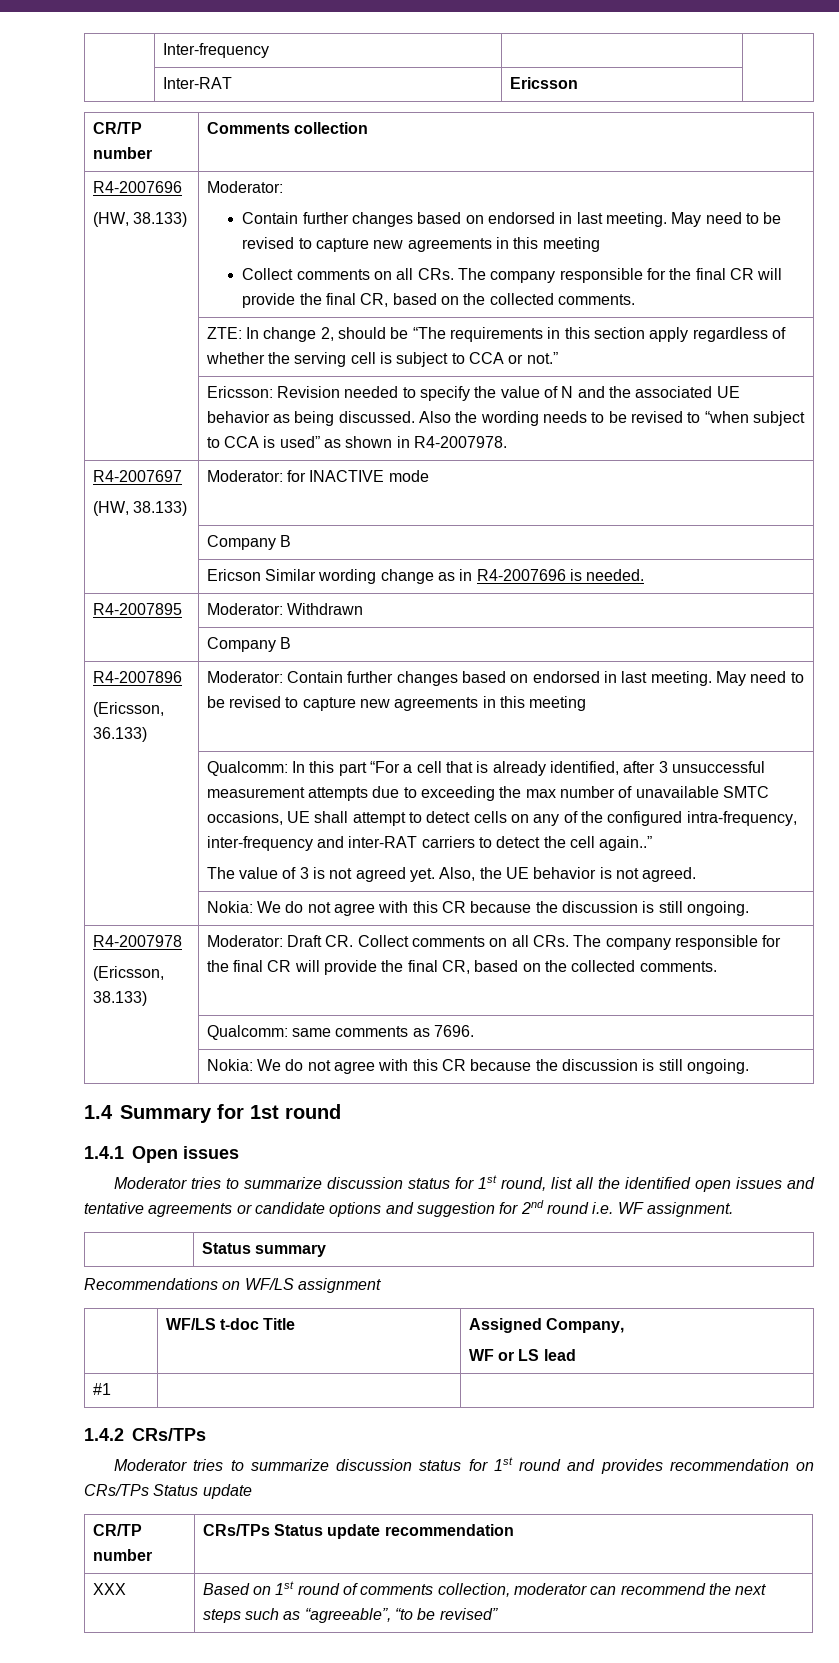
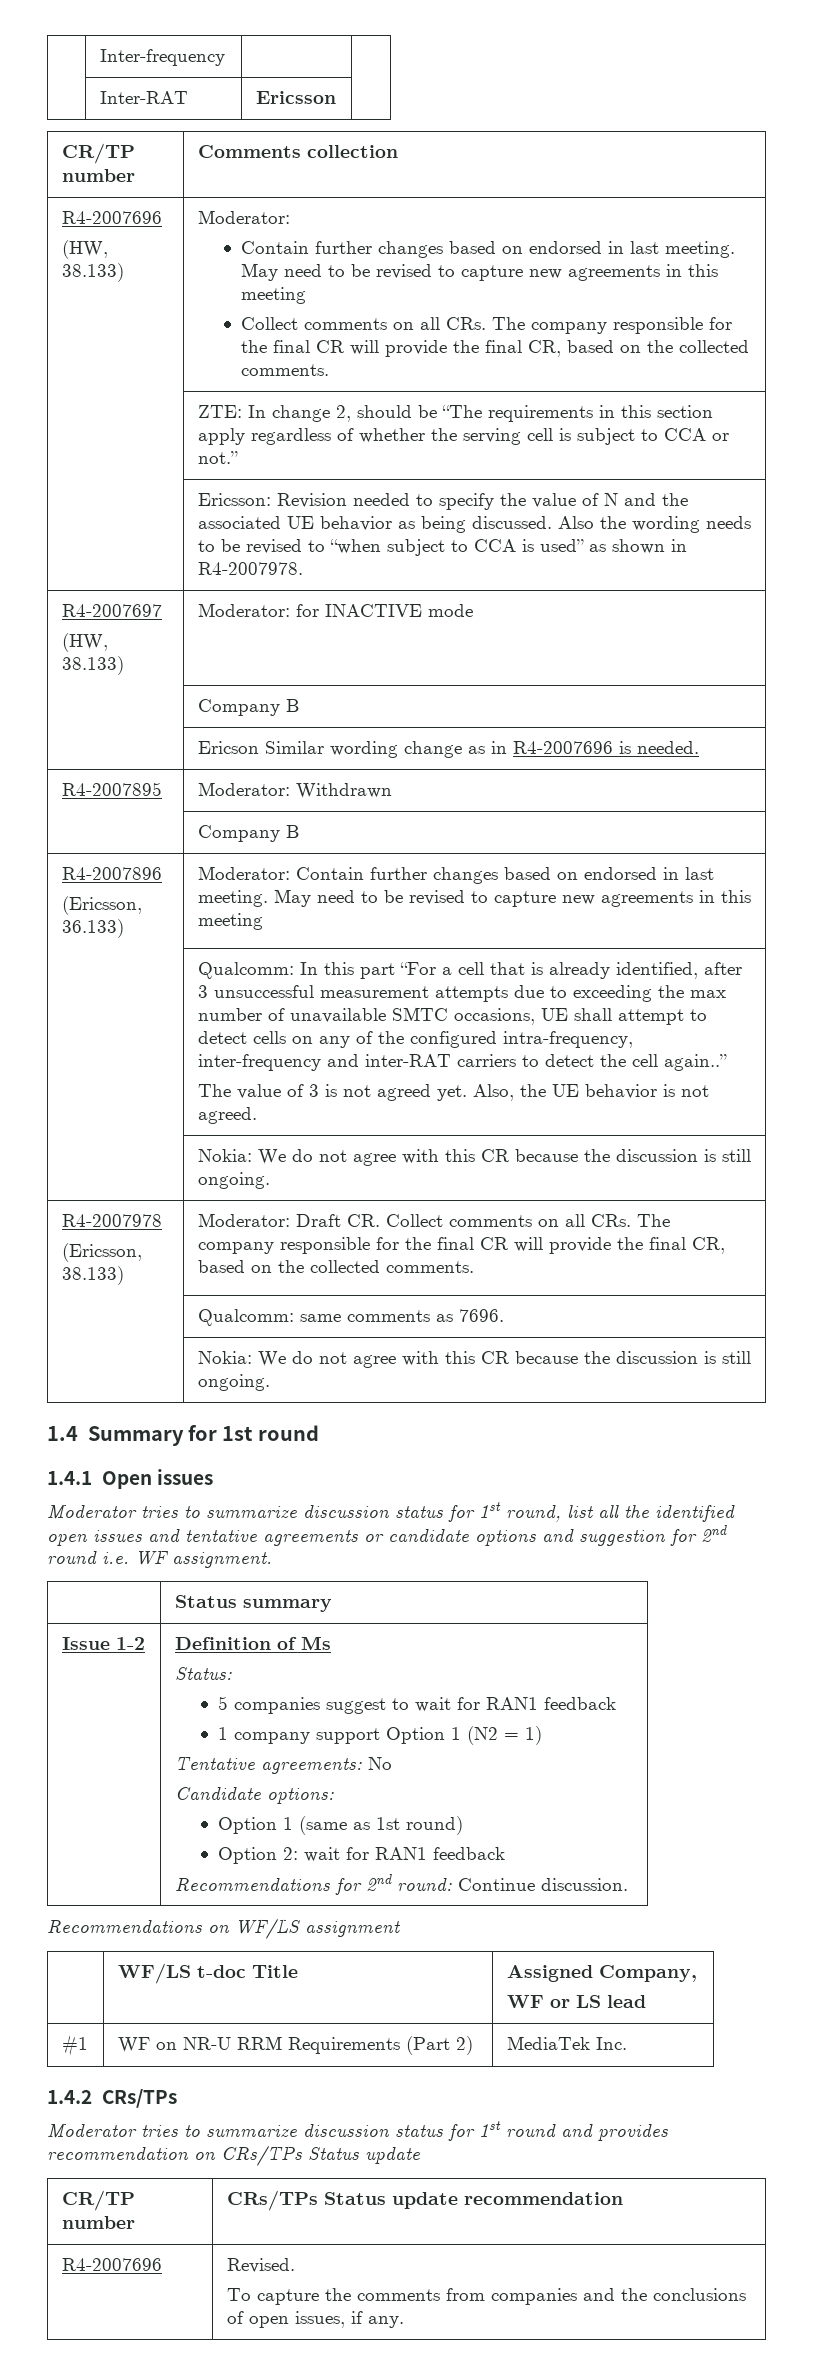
+ Issue 1-2 | Definition of Ms
+ Status:
+ 5 companies suggest to wait for RAN1 feedback
+ 1 company support Option 1 (N2 = 1)
+ Tentative agreements: No
+ Candidate options:
+ Option 1 (same as 1st round)
+ Option 2: wait for RAN1 feedback
+ Recommendations for 2nd round: Continue discussion.
- #1 | |
+ #1 | WF on NR-U RRM Requirements (Part 2) | MediaTek Inc.
- XXX | Based on 1st round of comments collection, moderator can recommend the next steps such as “agreeable”, “to be revised”
+ R4-2007696 | Revised.
+ To capture the comments from companies and the conclusions of open issues, if any.

